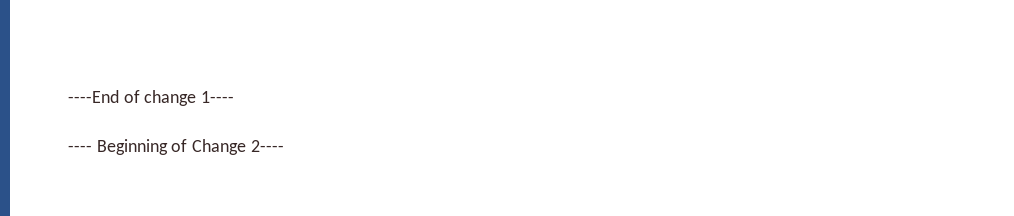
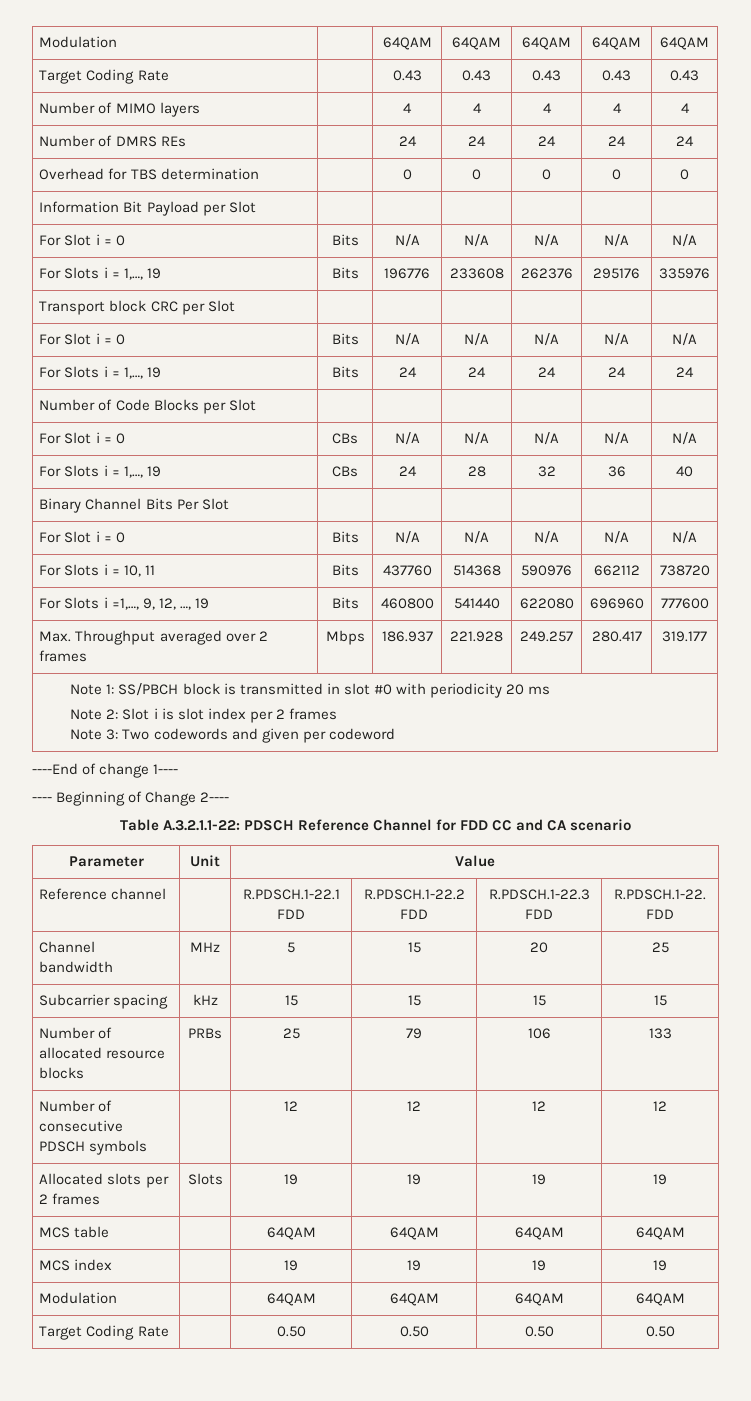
+ Modulation | | 64QAM | 64QAM | 64QAM | 64QAM | 64QAM
+ Target Coding Rate | | 0.43 | 0.43 | 0.43 | 0.43 | 0.43
+ Number of MIMO layers | | 4 | 4 | 4 | 4 | 4
+ Number of DMRS REs | | 24 | 24 | 24 | 24 | 24
+ Overhead for TBS determination | | 0 | 0 | 0 | 0 | 0
+ Information Bit Payload per Slot | | | | | |
+ For Slot i = 0 | Bits | N/A | N/A | N/A | N/A | N/A
+ For Slots i = 1,…, 19 | Bits | 196776 | 233608 | 262376 | 295176 | 335976
+ Transport block CRC per Slot | | | | | |
+ For Slot i = 0 | Bits | N/A | N/A | N/A | N/A | N/A
+ For Slots i = 1,…, 19 | Bits | 24 | 24 | 24 | 24 | 24
+ Number of Code Blocks per Slot | | | | | |
+ For Slot i = 0 | CBs | N/A | N/A | N/A | N/A | N/A
+ For Slots i = 1,…, 19 | CBs | 24 | 28 | 32 | 36 | 40
+ Binary Channel Bits Per Slot | | | | | |
+ For Slot i = 0 | Bits | N/A | N/A | N/A | N/A | N/A
+ For Slots i = 10, 11 | Bits | 437760 | 514368 | 590976 | 662112 | 738720
+ For Slots i =1,…, 9, 12, …, 19 | Bits | 460800 | 541440 | 622080 | 696960 | 777600
+ Max. Throughput averaged over 2 frames | Mbps | 186.937 | 221.928 | 249.257 | 280.417 | 319.177
+ Note 1: SS/PBCH block is transmitted in slot #0 with periodicity 20 ms
+ Note 2: Slot i is slot index per 2 frames
+ Note 3: Two codewords and given per codeword
+ Table A.3.2.1.1-22: PDSCH Reference Channel for FDD CC and CA scenario
+ Parameter | Unit | Value
+ Reference channel | | R.PDSCH.1-22.1 FDD | R.PDSCH.1-22.2 FDD | R.PDSCH.1-22.3 FDD | R.PDSCH.1-22. FDD
+ Channel bandwidth | MHz | 5 | 15 | 20 | 25
+ Subcarrier spacing | kHz | 15 | 15 | 15 | 15
+ Number of allocated resource blocks | PRBs | 25 | 79 | 106 | 133
+ Number of consecutive PDSCH symbols | | 12 | 12 | 12 | 12
+ Allocated slots per 2 frames | Slots | 19 | 19 | 19 | 19
+ MCS table | | 64QAM | 64QAM | 64QAM | 64QAM
+ MCS index | | 19 | 19 | 19 | 19
+ Modulation | | 64QAM | 64QAM | 64QAM | 64QAM
+ Target Coding Rate | | 0.50 | 0.50 | 0.50 | 0.50

